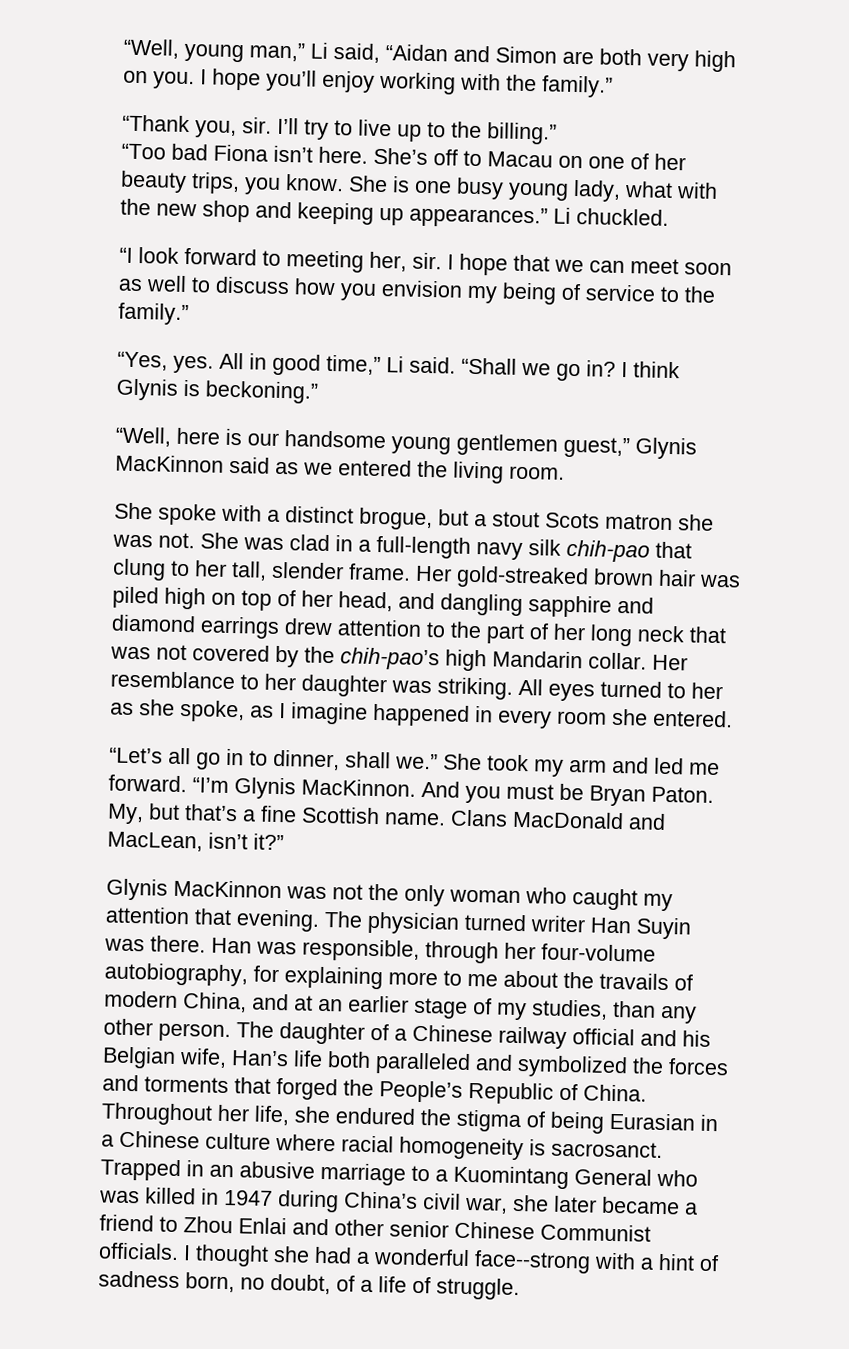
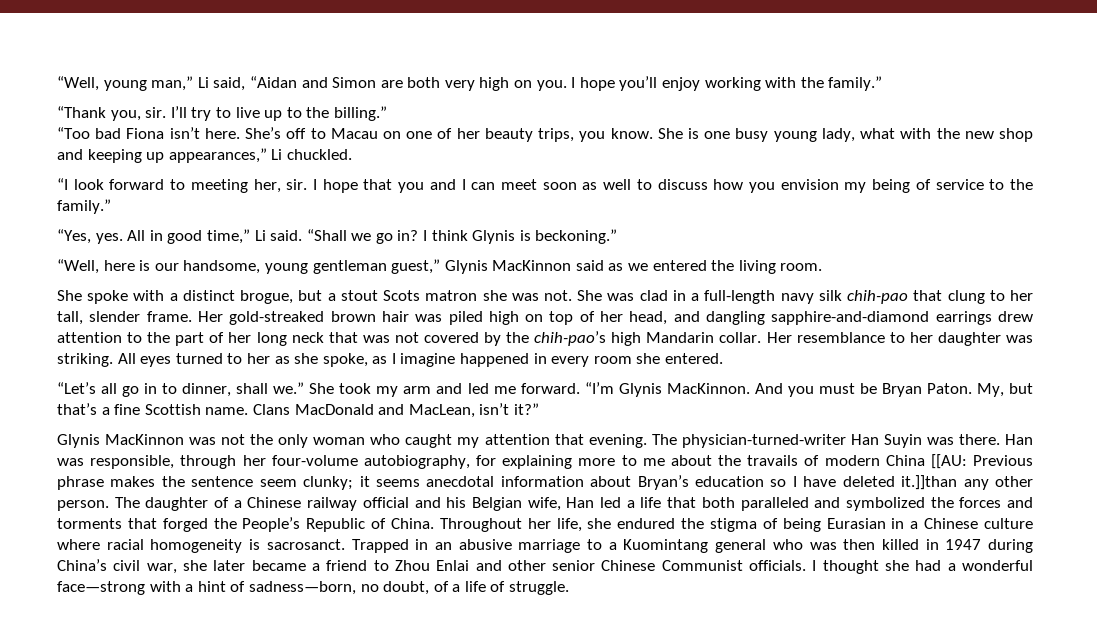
- She is one busy young lady, what with the new shop and keeping up appearances.” Li chuckled.
+ She is one busy young lady, what with the new shop and keeping up appearances,” Li chuckled.
- I hope that we can meet soon as well to discuss how you envision my being of service to the family.”
+ I hope that you and I can meet soon as well to discuss how you envision my being of service to the family.”
- “Well, here is our handsome young gentlemen guest,” Glynis MacKinnon said as we entered the living room.
+ “Well, here is our handsome, young gentleman guest,” Glynis MacKinnon said as we entered the living room.
- Her gold-streaked brown hair was piled high on top of her head, and dangling sapphire and diamond earrings drew attention to the part of her long neck that was not covered by the chih-pao’s high Mandarin collar.
+ Her gold-streaked brown hair was piled high on top of her head, and dangling sapphire-and-diamond earrings drew attention to the part of her long neck that was not covered by the chih-pao’s high Mandarin collar.
- The physician turned writer Han Suyin was there.
+ The physician-turned-writer Han Suyin was there.
- Han was responsible, through her four-volume autobiography, for explaining more to me about the travails of modern China, and at an earlier stage of my studies, than any other person.
+ Han was responsible, through her four-volume autobiography, for explaining more to me about the travails of modern China [[AU: Previous phrase makes the sentence seem clunky; it seems anecdotal information about Bryan’s education so I have deleted it.]]than any other person.
- The daughter of a Chinese railway official and his Belgian wife, Han’s life both paralleled and symbolized the forces and torments that forged the People’s Republic of China.
+ The daughter of a Chinese railway official and his Belgian wife, Han led a life that both paralleled and symbolized the forces and torments that forged the People’s Republic of China.
- Trapped in an abusive marriage to a Kuomintang General who was killed in 1947 during China’s civil war, she later became a friend to Zhou Enlai and other senior Chinese Communist officials.
+ Trapped in an abusive marriage to a Kuomintang general who was then killed in 1947 during China’s civil war, she later became a friend to Zhou Enlai and other senior Chinese Communist officials.
- I thought she had a wonderful face--strong with a hint of sadness born, no doubt, of a life of struggle.
+ I thought she had a wonderful face—strong with a hint of sadness—born, no doubt, of a life of struggle.

